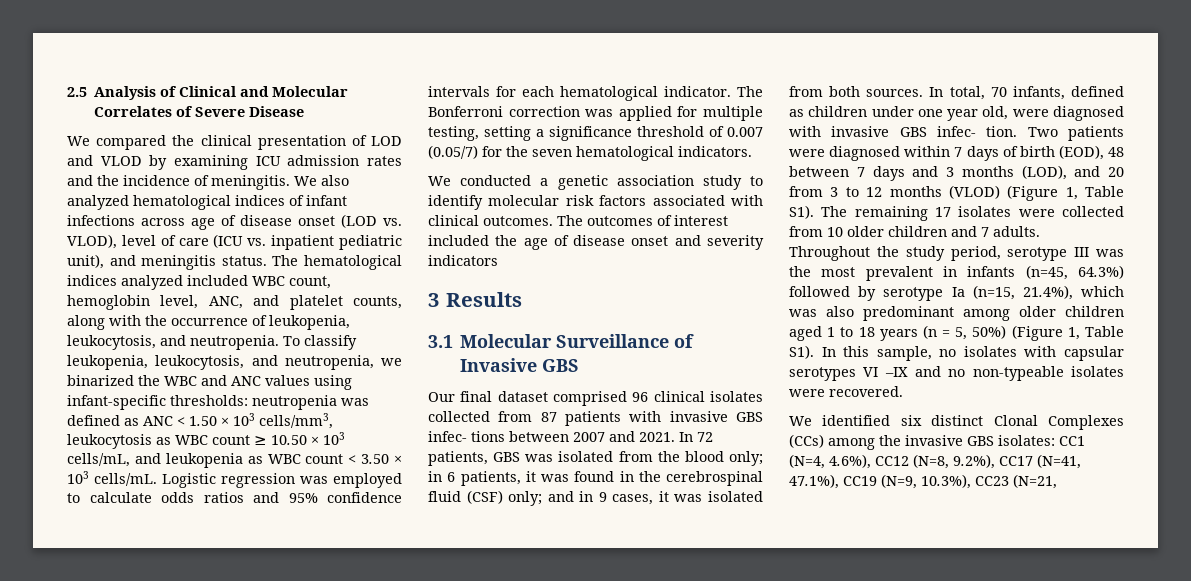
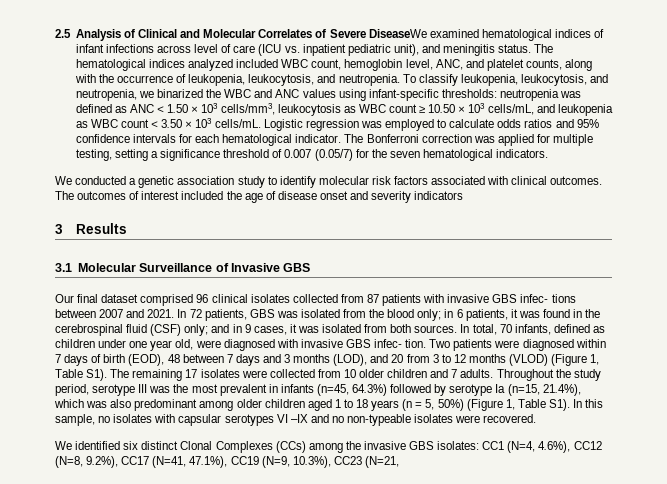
- 2.5 Analysis of Clinical and Molecular Correlates of Severe Disease
- We compared the clinical presentation of LOD and VLOD by examining ICU admission rates and the incidence of meningitis. We also analyzed hematological indices of infant infections across age of disease onset (LOD vs. VLOD), level of care (ICU vs. inpatient pediatric unit), and meningitis status.
+ 2.5 Analysis of Clinical and Molecular Correlates of Severe DiseaseWe examined hematological indices of infant infections across level of care (ICU vs. inpatient pediatric unit), and meningitis status.

